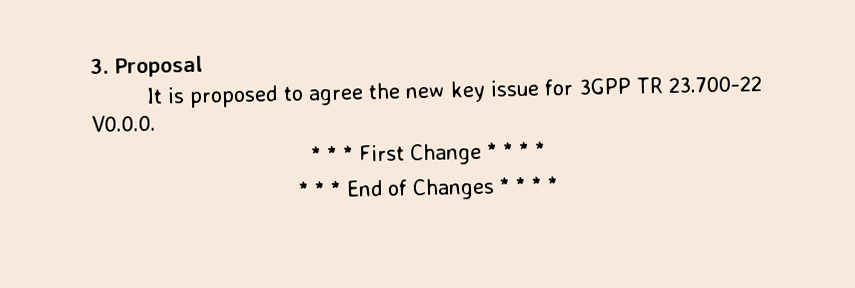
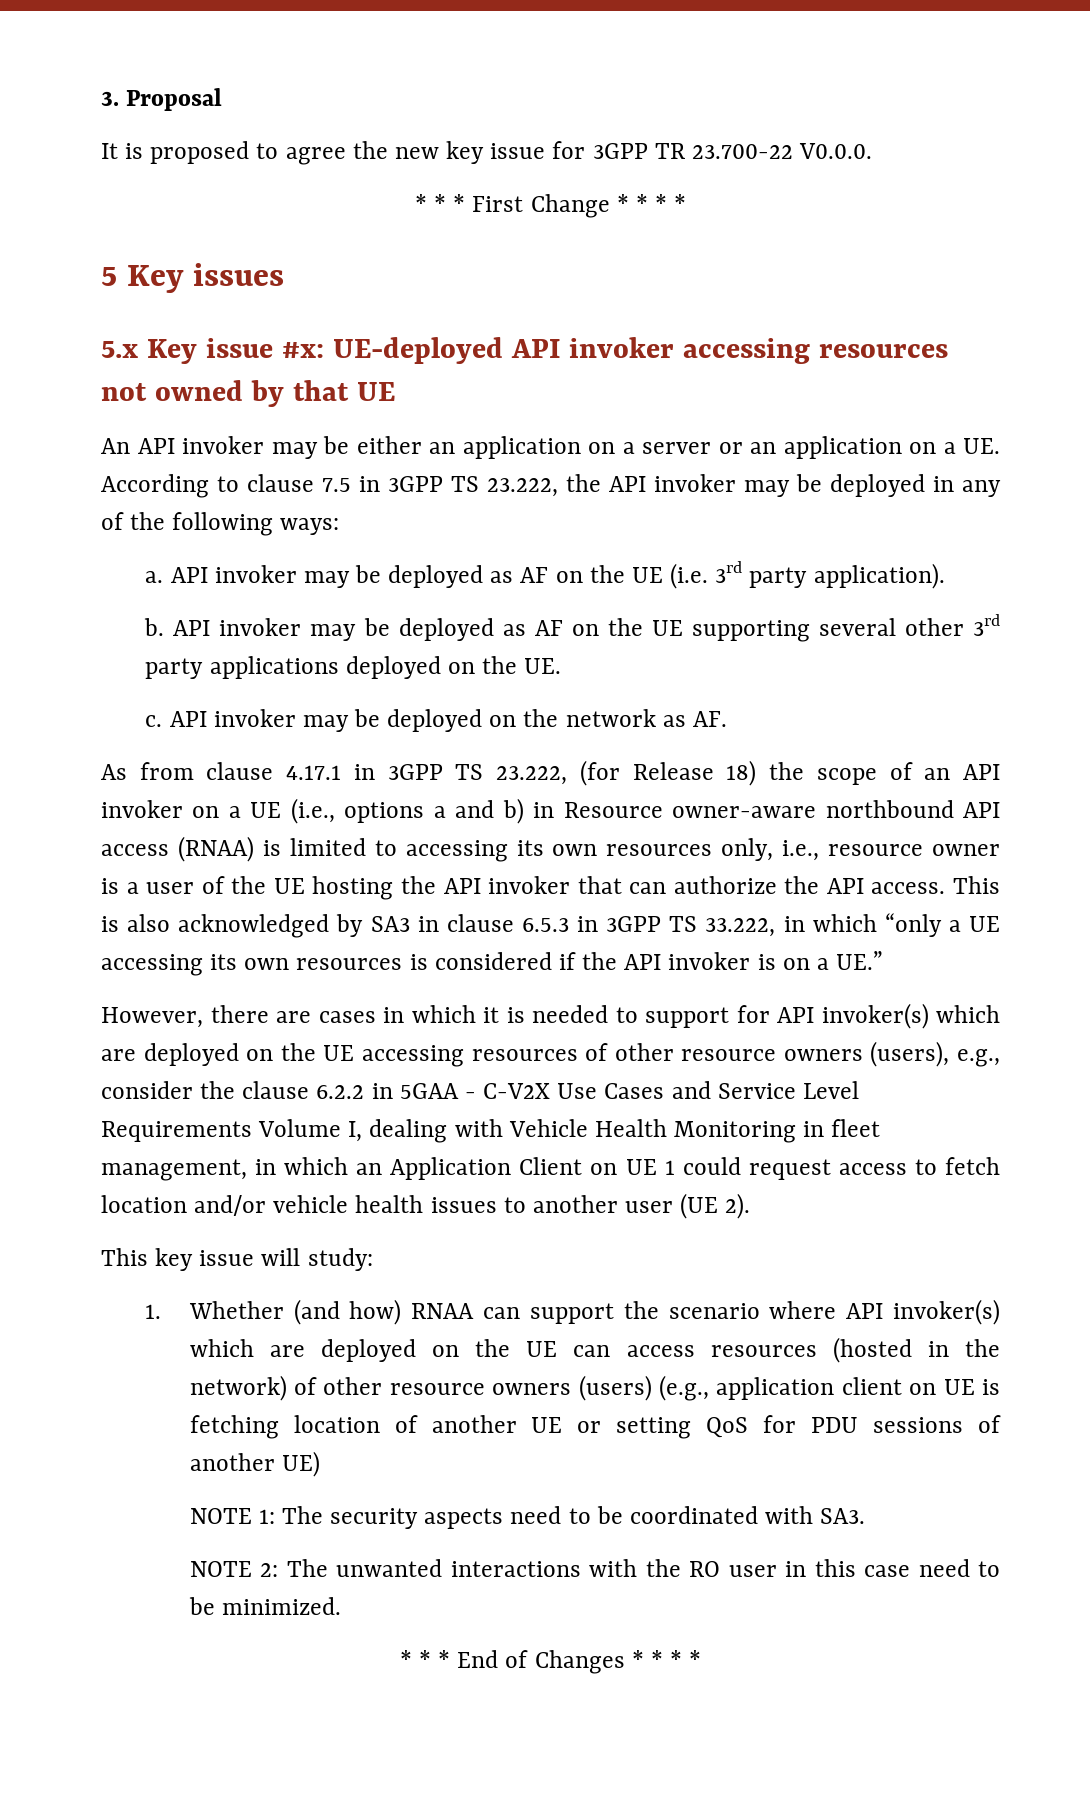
+ 5 Key issues
+ 5.x Key issue #x: UE-deployed API invoker accessing resources not owned by that UE
+ An API invoker may be either an application on a server or an application on a UE. According to clause 7.5 in 3GPP TS 23.222, the API invoker may be deployed in any of the following ways:
+ a. API invoker may be deployed as AF on the UE (i.e. 3rd party application).
+ b. API invoker may be deployed as AF on the UE supporting several other 3rd party applications deployed on the UE.
+ c. API invoker may be deployed on the network as AF.
+ As from clause 4.17.1 in 3GPP TS 23.222, (for Release 18) the scope of an API invoker on a UE (i.e., options a and b) in Resource owner-aware northbound API access (RNAA) is limited to accessing its own resources only, i.e., resource owner is a user of the UE hosting the API invoker that can authorize the API access. This is also acknowledged by SA3 in clause 6.5.3 in 3GPP TS 33.222, in which “only a UE accessing its own resources is considered if the API invoker is on a UE.”
+ However, there are cases in which it is needed to support for API invoker(s) which are deployed on the UE accessing resources of other resource owners (users), e.g., consider the clause 6.2.2 in 5GAA - C-V2X Use Cases and Service Level Requirements Volume I, dealing with Vehicle Health Monitoring in fleet management, in which an Application Client on UE 1 could request access to fetch location and/or vehicle health issues to another user (UE 2).
+ This key issue will study:
+ 1. Whether (and how) RNAA can support the scenario where API invoker(s) which are deployed on the UE can access resources (hosted in the network) of other resource owners (users) (e.g., application client on UE is fetching location of another UE or setting QoS for PDU sessions of another UE)
+ NOTE 1: The security aspects need to be coordinated with SA3.
+ NOTE 2: The unwanted interactions with the RO user in this case need to be minimized.

